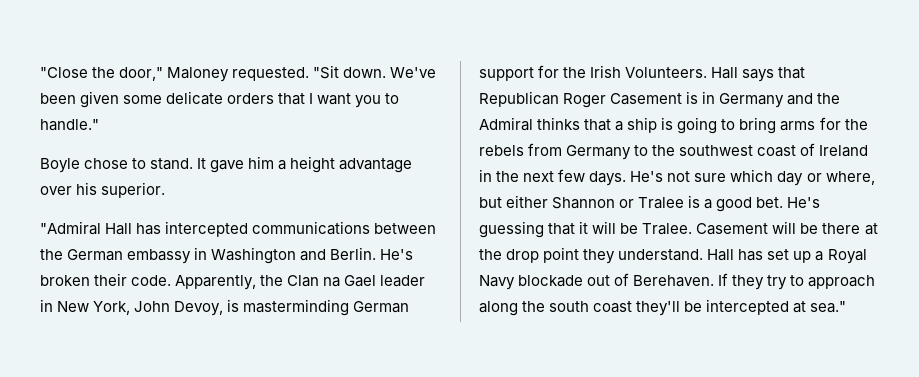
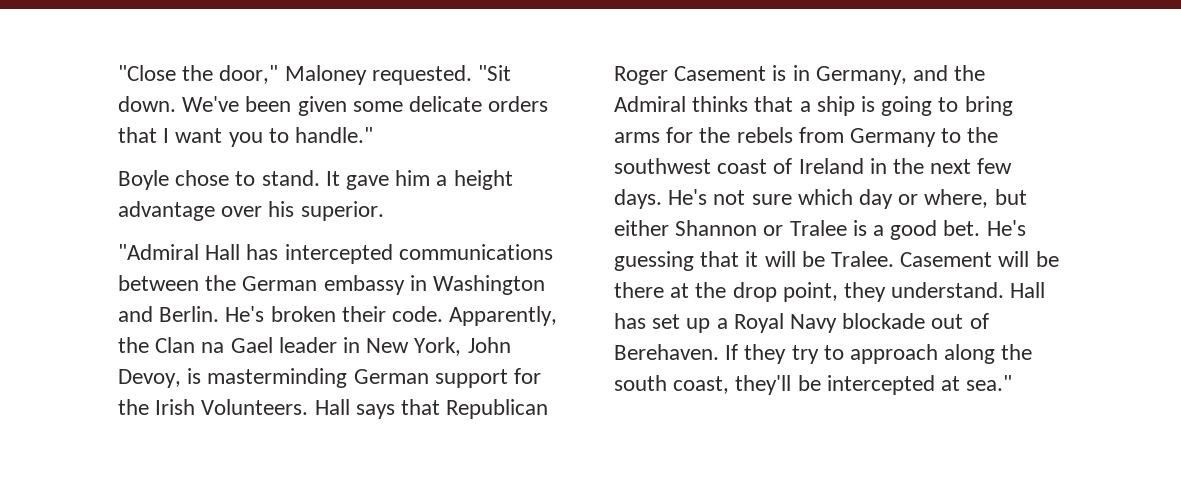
- Hall says that Republican Roger Casement is in Germany and the Admiral thinks that a ship is going to bring arms for the rebels from Germany to the southwest coast of Ireland in the next few days.
+ Hall says that Republican Roger Casement is in Germany, and the Admiral thinks that a ship is going to bring arms for the rebels from Germany to the southwest coast of Ireland in the next few days.
- Casement will be there at the drop point they understand.
+ Casement will be there at the drop point, they understand.
- If they try to approach along the south coast they'll be intercepted at sea."
+ If they try to approach along the south coast, they'll be intercepted at sea."

